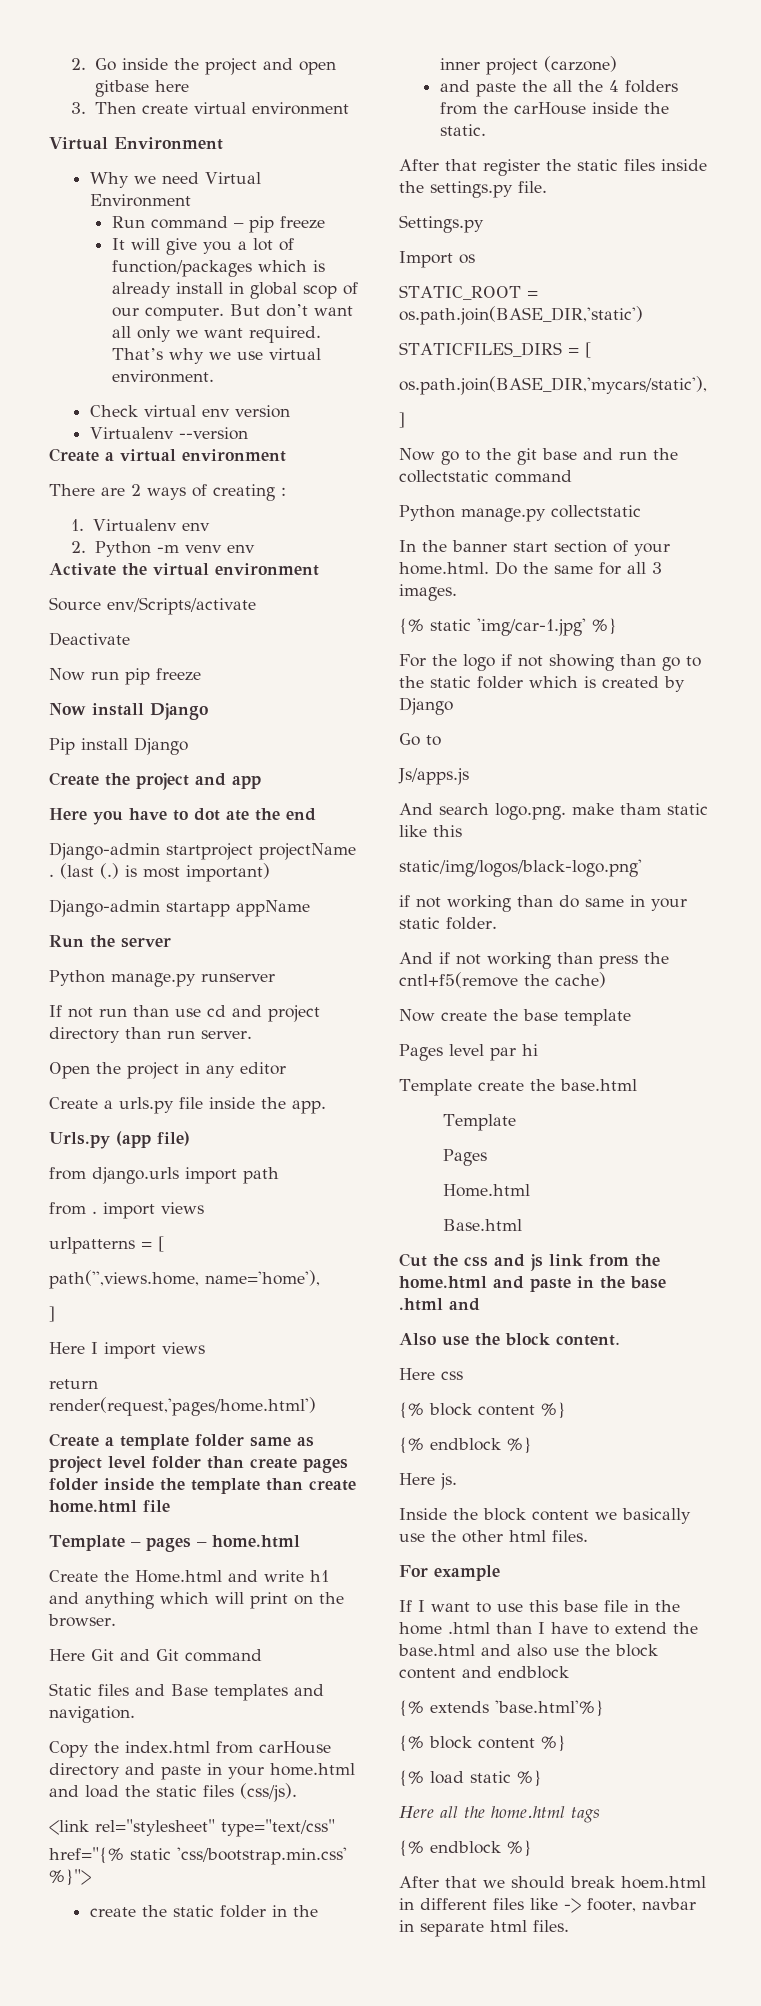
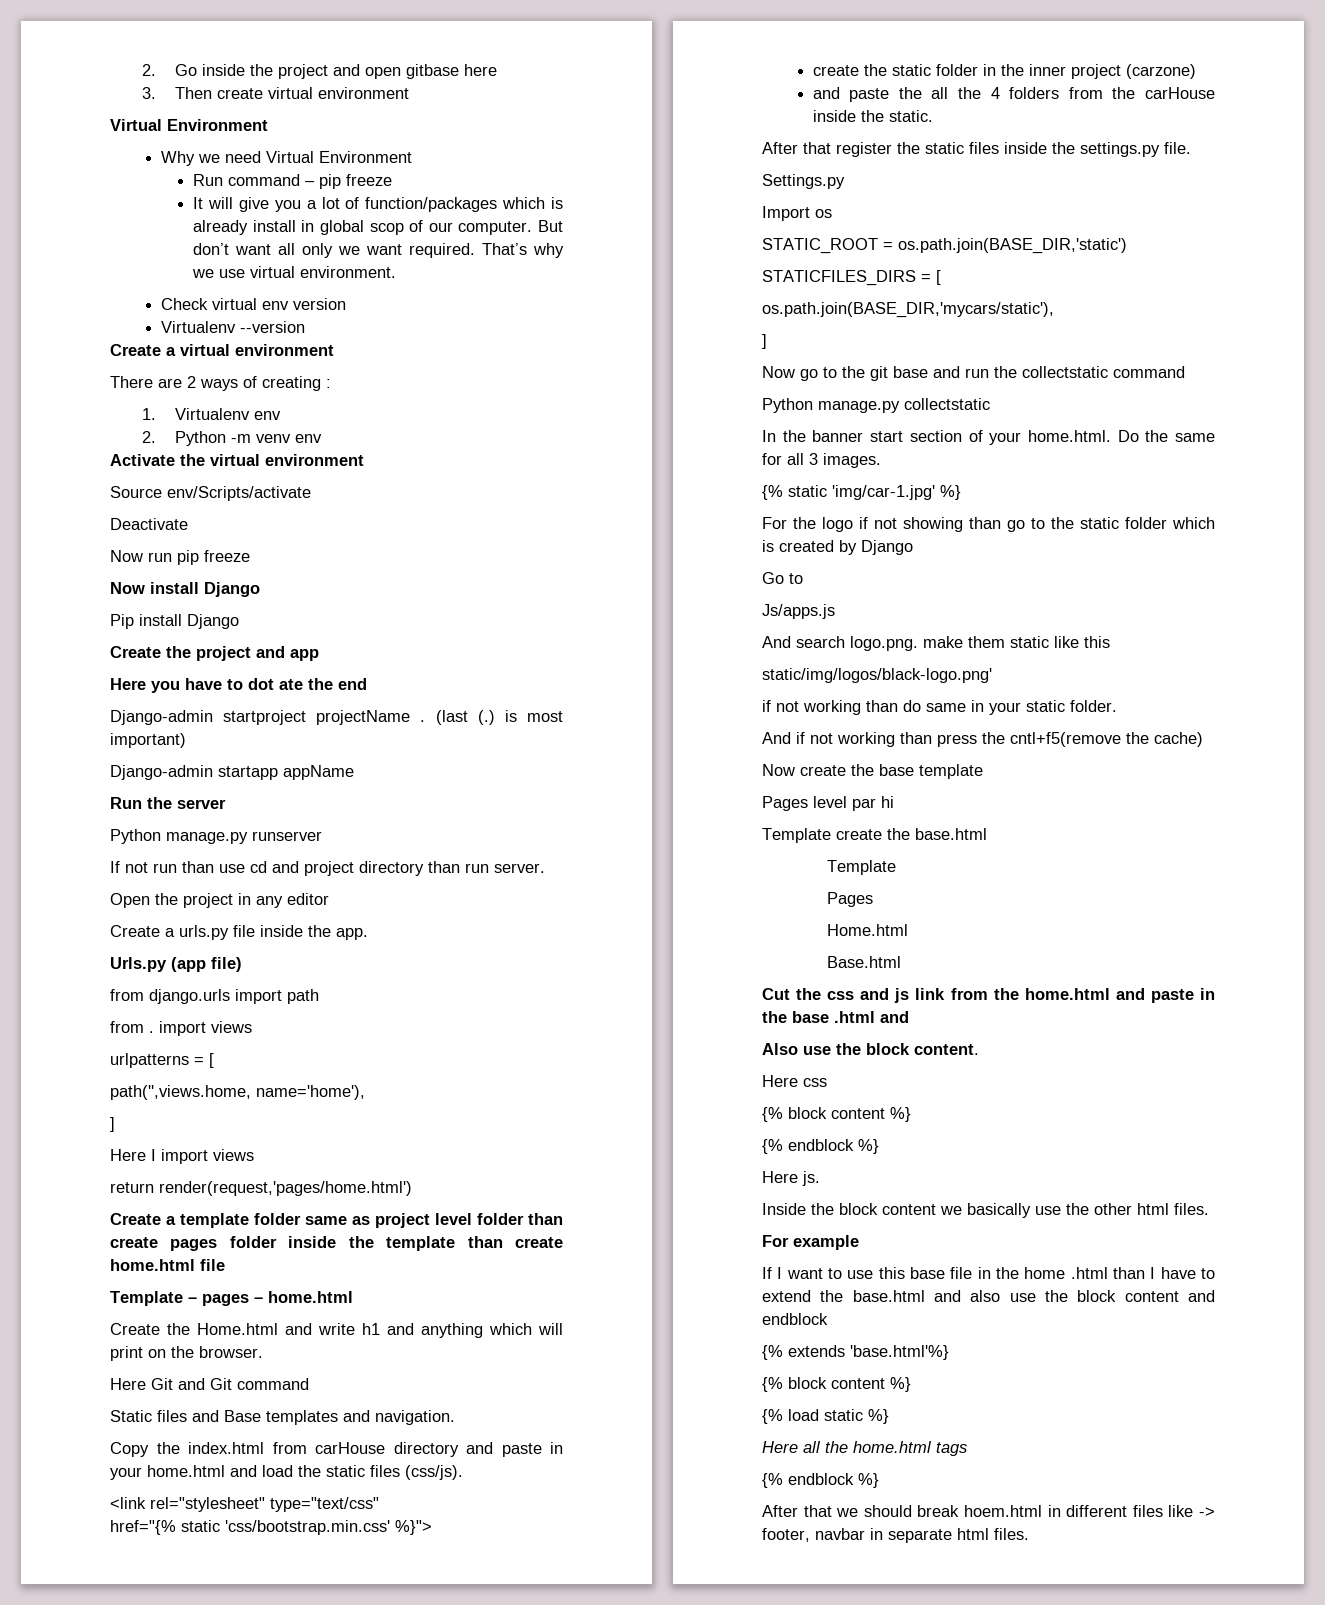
- And search logo.png. make tham static like this
+ And search logo.png. make them static like this

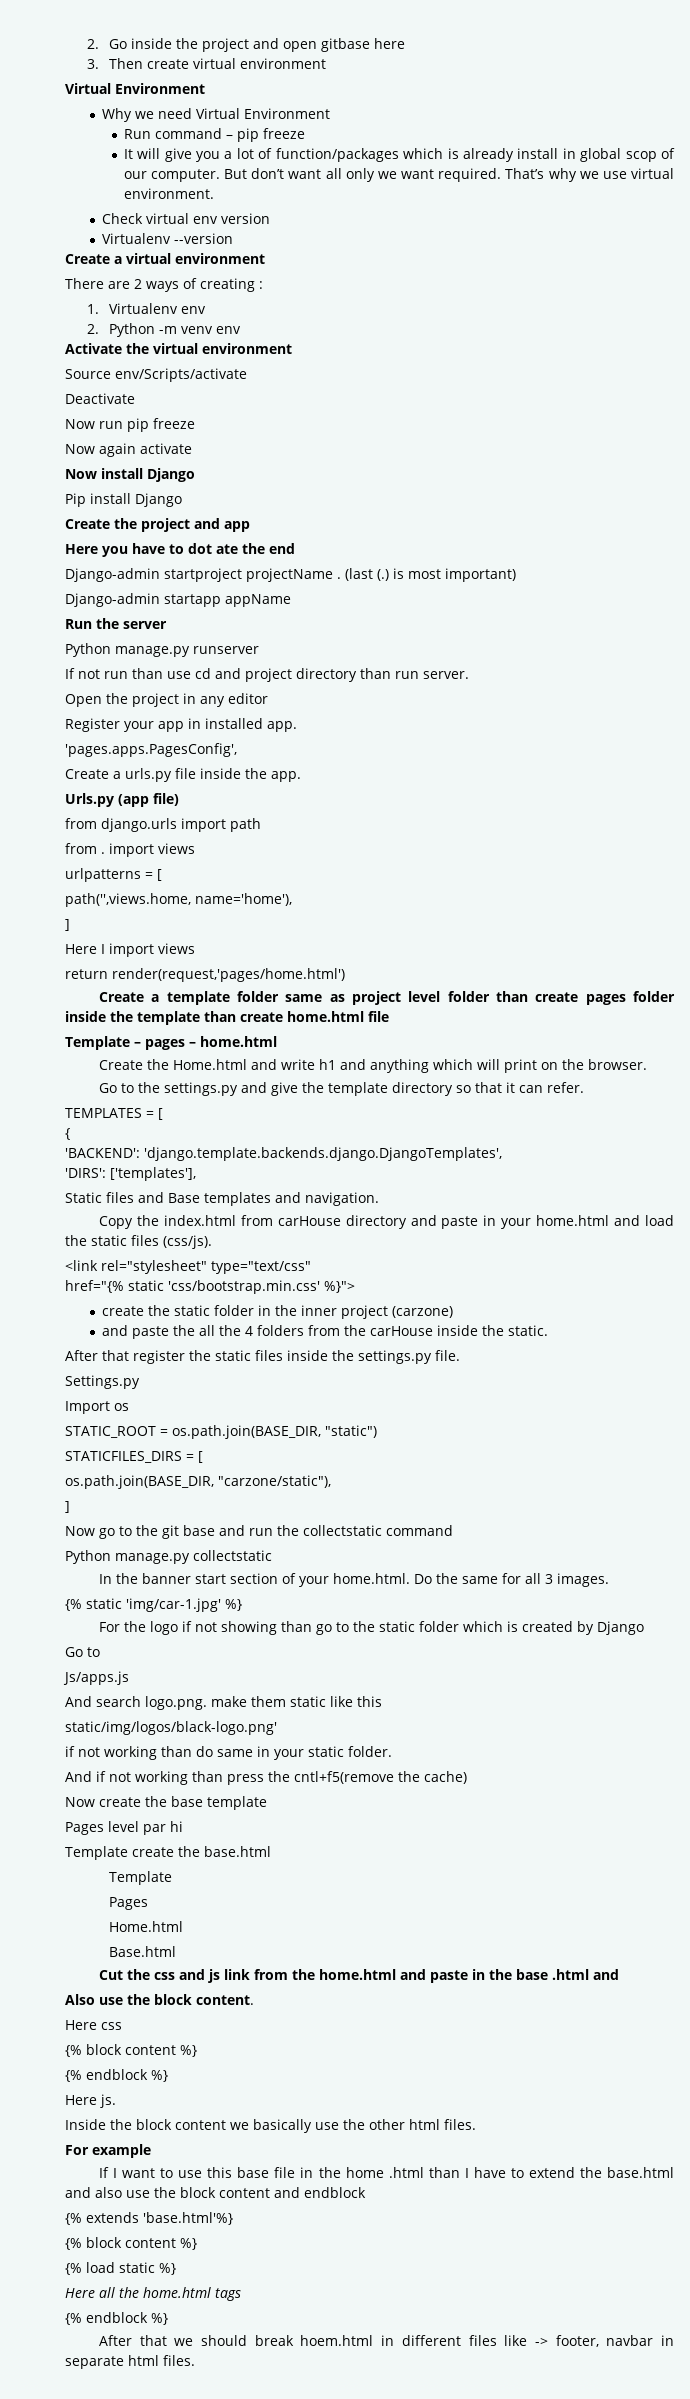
+ Now again activate
+ Register your app in installed app.
+ 'pages.apps.PagesConfig',
- Here Git and Git command
+ Go to the settings.py and give the template directory so that it can refer.
+ TEMPLATES = [
+ {
+ 'BACKEND': 'django.template.backends.django.DjangoTemplates',
+ 'DIRS': ['templates'],
- STATIC_ROOT = os.path.join(BASE_DIR,'static')
+ STATIC_ROOT = os.path.join(BASE_DIR, "static")
- os.path.join(BASE_DIR,'mycars/static'),
+ os.path.join(BASE_DIR, "carzone/static"),

